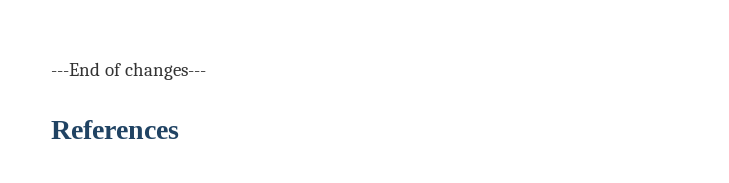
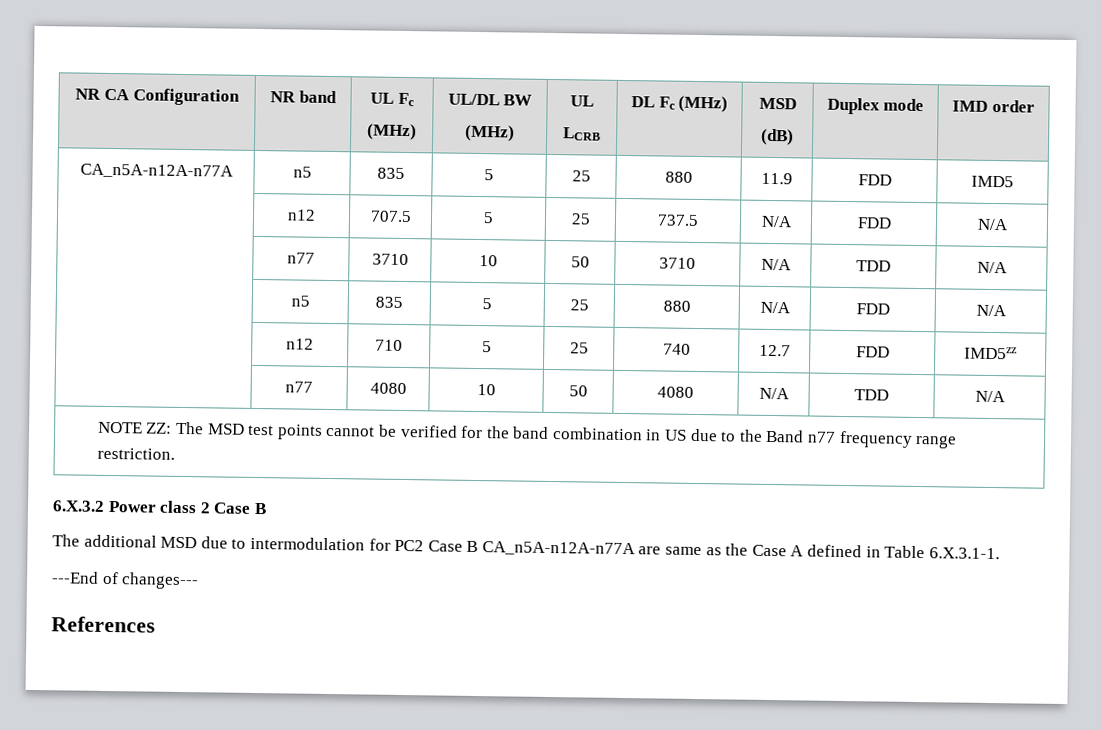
+ NR CA Configuration | NR band | UL Fc
+ (MHz) | UL/DL BW
+ (MHz) | UL
+ LCRB | DL Fc (MHz) | MSD
+ (dB) | Duplex mode | IMD order
+ CA_n5A-n12A-n77A | n5 | 835 | 5 | 25 | 880 | 11.9 | FDD | IMD5
+ | n12 | 707.5 | 5 | 25 | 737.5 | N/A | FDD | N/A
+ | n77 | 3710 | 10 | 50 | 3710 | N/A | TDD | N/A
+ | n5 | 835 | 5 | 25 | 880 | N/A | FDD | N/A
+ | n12 | 710 | 5 | 25 | 740 | 12.7 | FDD | IMD5zz
+ | n77 | 4080 | 10 | 50 | 4080 | N/A | TDD | N/A
+ NOTE ZZ: The MSD test points cannot be verified for the band combination in US due to the Band n77 frequency range restriction.
+ 6.X.3.2 Power class 2 Case B
+ The additional MSD due to intermodulation for PC2 Case B CA_n5A-n12A-n77A are same as the Case A defined in Table 6.X.3.1-1.

